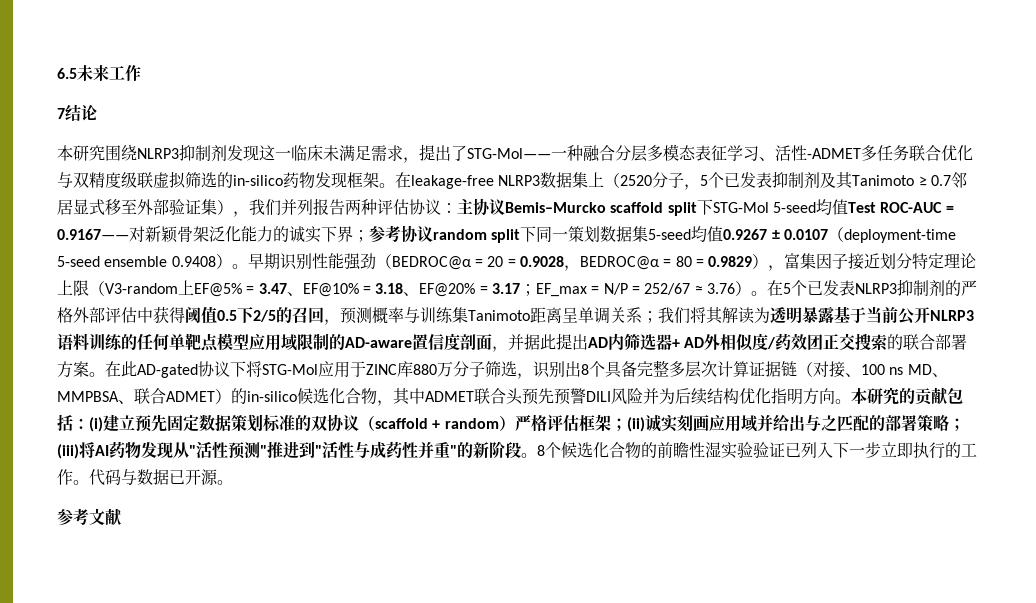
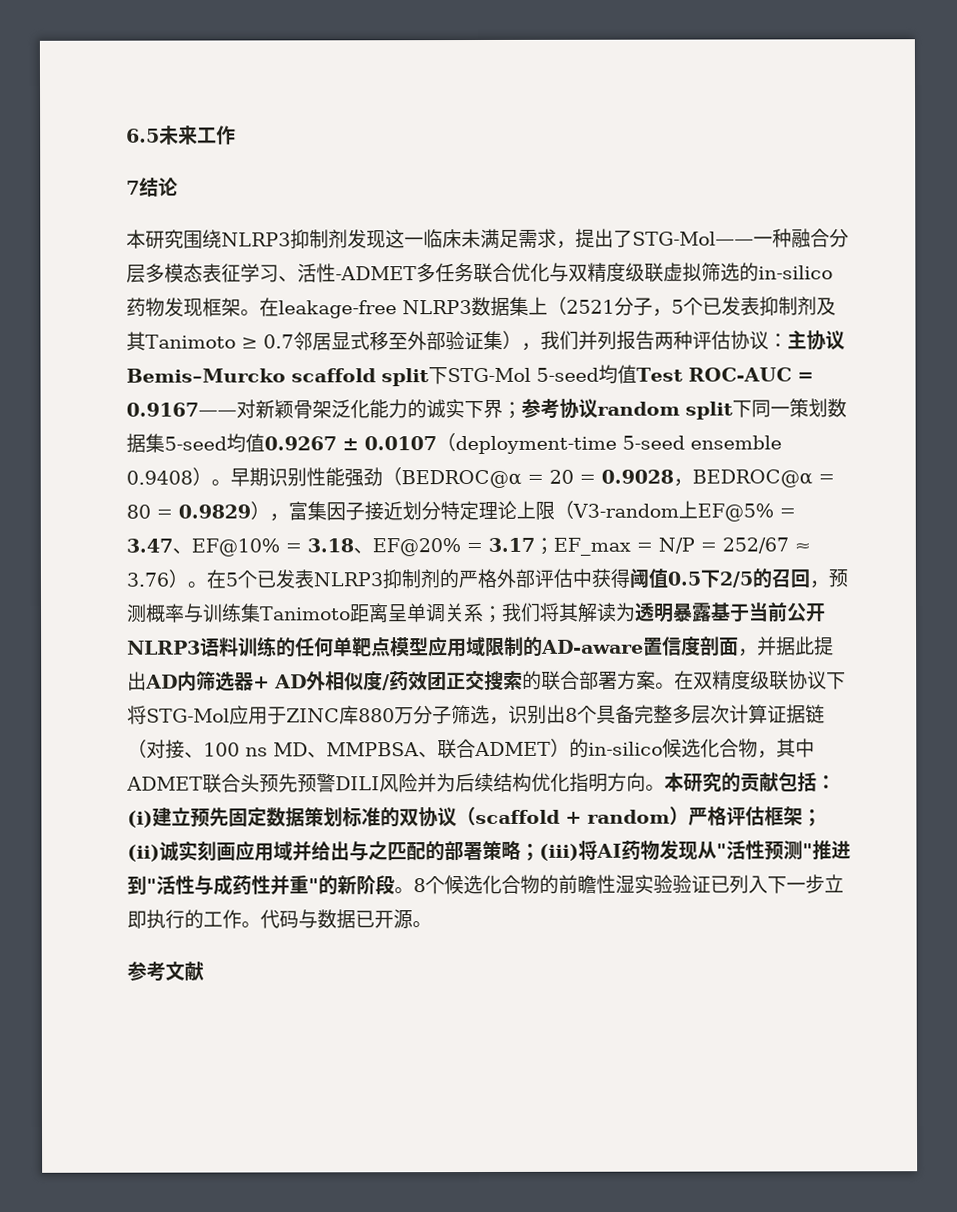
- 在leakage-free NLRP3数据集上（2520分子，5个已发表抑制剂及其Tanimoto ≥ 0.7邻居显式移至外部验证集），我们并列报告两种评估协议：
+ 在leakage-free NLRP3数据集上（2521分子，5个已发表抑制剂及其Tanimoto ≥ 0.7邻居显式移至外部验证集），我们并列报告两种评估协议：
- 在此AD-gated协议下将STG-Mol应用于ZINC库880万分子筛选，识别出8个具备完整多层次计算证据链（对接、100 ns MD、MMPBSA、联合ADMET）的in-silico候选化合物，其中ADMET联合头预先预警DILI风险并为后续结构优化指明方向。
+ 在双精度级联协议下将STG-Mol应用于ZINC库880万分子筛选，识别出8个具备完整多层次计算证据链（对接、100 ns MD、MMPBSA、联合ADMET）的in-silico候选化合物，其中ADMET联合头预先预警DILI风险并为后续结构优化指明方向。

